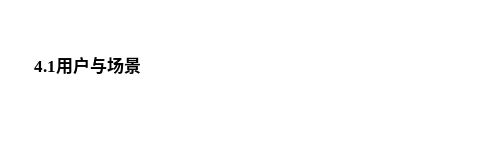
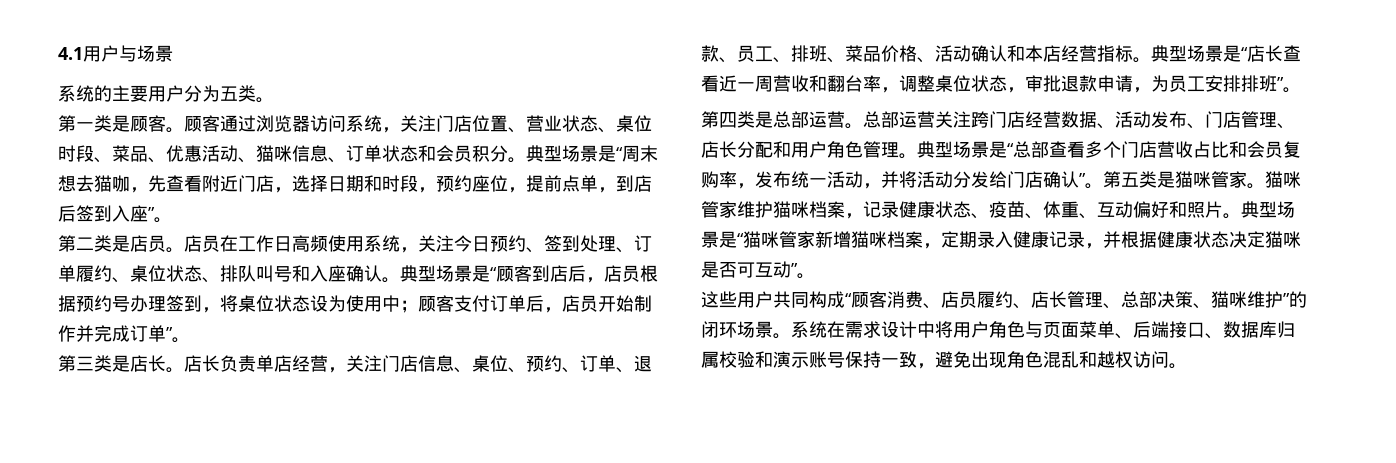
+ 系统的主要用户分为五类。
+ 第一类是顾客。顾客通过浏览器访问系统，关注门店位置、营业状态、桌位时段、菜品、优惠活动、猫咪信息、订单状态和会员积分。典型场景是“周末想去猫咖，先查看附近门店，选择日期和时段，预约座位，提前点单，到店后签到入座”。
+ 第二类是店员。店员在工作日高频使用系统，关注今日预约、签到处理、订单履约、桌位状态、排队叫号和入座确认。典型场景是“顾客到店后，店员根据预约号办理签到，将桌位状态设为使用中；顾客支付订单后，店员开始制作并完成订单”。
+ 第三类是店长。店长负责单店经营，关注门店信息、桌位、预约、订单、退款、员工、排班、菜品价格、活动确认和本店经营指标。典型场景是“店长查看近一周营收和翻台率，调整桌位状态，审批退款申请，为员工安排排班”。
+ 第四类是总部运营。总部运营关注跨门店经营数据、活动发布、门店管理、店长分配和用户角色管理。典型场景是“总部查看多个门店营收占比和会员复购率，发布统一活动，并将活动分发给门店确认”。第五类是猫咪管家。猫咪管家维护猫咪档案，记录健康状态、疫苗、体重、互动偏好和照片。典型场景是“猫咪管家新增猫咪档案，定期录入健康记录，并根据健康状态决定猫咪是否可互动”。
+ 这些用户共同构成“顾客消费、店员履约、店长管理、总部决策、猫咪维护”的闭环场景。系统在需求设计中将用户角色与页面菜单、后端接口、数据库归属校验和演示账号保持一致，避免出现角色混乱和越权访问。

